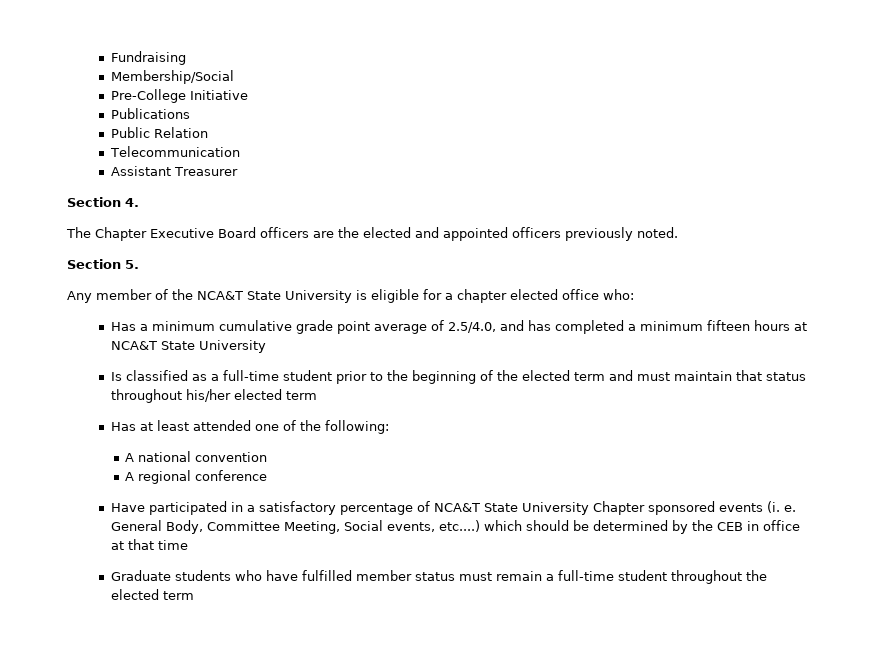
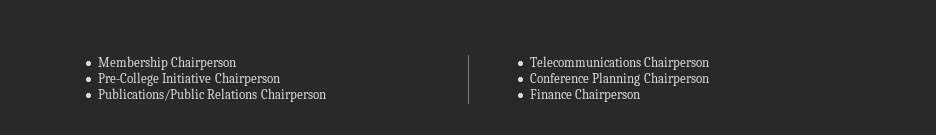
- Fundraising
- Membership/Social
+ Membership Chairperson
- Pre-College Initiative
- Publications
- Public Relation
- Telecommunication
- Assistant Treasurer
- Section 4.
- The Chapter Executive Board officers are the elected and appointed officers previously noted.
- Section 5.
- Any member of the NCA&T State University is eligible for a chapter elected office who:
- Has a minimum cumulative grade point average of 2.5/4.0, and has completed a minimum fifteen hours at NCA&T State University
- Is classified as a full-time student prior to the beginning of the elected term and must maintain that status throughout his/her elected term
- Has at least attended one of the following:
- A national convention
- A regional conference
- Have participated in a satisfactory percentage of NCA&T State University Chapter sponsored events (i. e. General Body, Committee Meeting, Social events, etc....) which should be determined by the CEB in office at that time
- Graduate students who have fulfilled member status must remain a full-time student throughout the elected term
+ Pre-College Initiative Chairperson
+ Publications/Public Relations Chairperson
+ Telecommunications Chairperson
+ Conference Planning Chairperson
+ Finance Chairperson

